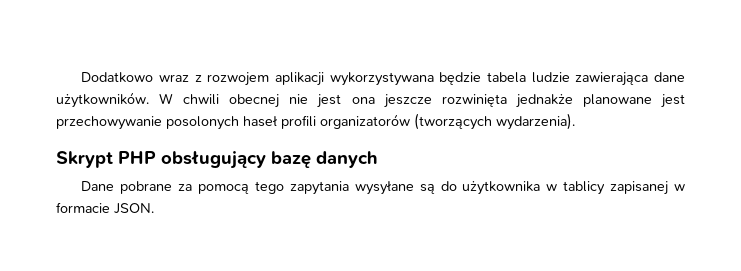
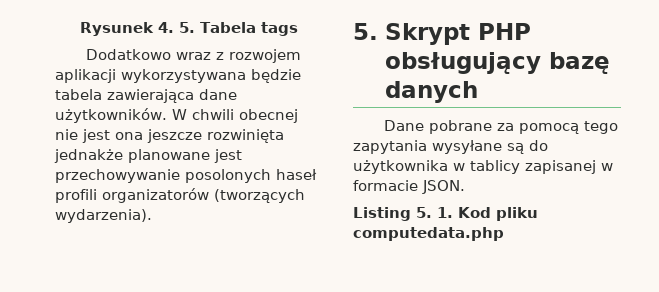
+ Rysunek 4. 5. Tabela tags
- Dodatkowo wraz z rozwojem aplikacji wykorzystywana będzie tabela ludzie zawierająca dane użytkowników.
+ Dodatkowo wraz z rozwojem aplikacji wykorzystywana będzie tabela zawierająca dane użytkowników.
- Skrypt PHP obsługujący bazę danych
+ 5. Skrypt PHP obsługujący bazę danych
+ Listing 5. 1. Kod pliku computedata.php

